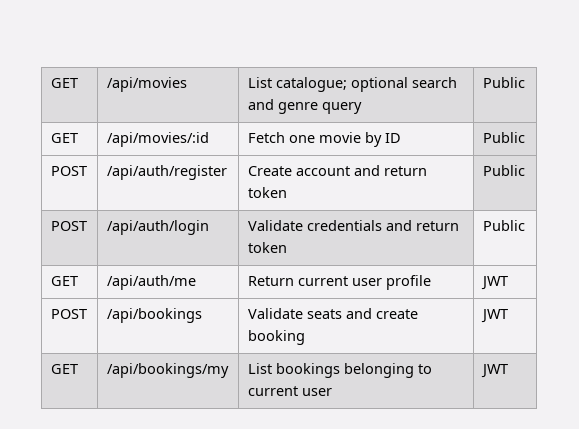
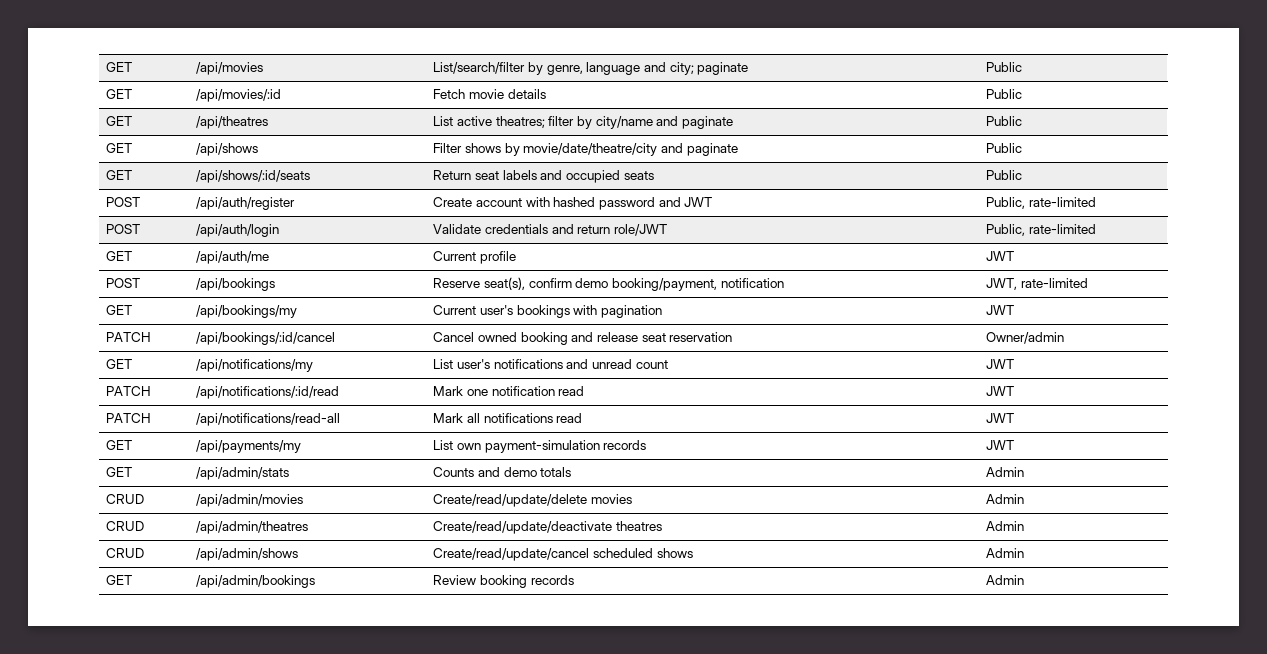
- GET | /api/movies | List catalogue; optional search and genre query | Public
- GET | /api/movies/:id | Fetch one movie by ID | Public
+ GET | /api/movies | List/search/filter by genre, language and city; paginate | Public
+ GET | /api/movies/:id | Fetch movie details | Public
+ GET | /api/theatres | List active theatres; filter by city/name and paginate | Public
+ GET | /api/shows | Filter shows by movie/date/theatre/city and paginate | Public
+ GET | /api/shows/:id/seats | Return seat labels and occupied seats | Public
- POST | /api/auth/register | Create account and return token | Public
+ POST | /api/auth/register | Create account with hashed password and JWT | Public, rate-limited
- POST | /api/auth/login | Validate credentials and return token | Public
+ POST | /api/auth/login | Validate credentials and return role/JWT | Public, rate-limited
- GET | /api/auth/me | Return current user profile | JWT
+ GET | /api/auth/me | Current profile | JWT
- POST | /api/bookings | Validate seats and create booking | JWT
- GET | /api/bookings/my | List bookings belonging to current user | JWT
+ POST | /api/bookings | Reserve seat(s), confirm demo booking/payment, notification | JWT, rate-limited
+ GET | /api/bookings/my | Current user's bookings with pagination | JWT
+ PATCH | /api/bookings/:id/cancel | Cancel owned booking and release seat reservation | Owner/admin
+ GET | /api/notifications/my | List user's notifications and unread count | JWT
+ PATCH | /api/notifications/:id/read | Mark one notification read | JWT
+ PATCH | /api/notifications/read-all | Mark all notifications read | JWT
+ GET | /api/payments/my | List own payment-simulation records | JWT
+ GET | /api/admin/stats | Counts and demo totals | Admin
+ CRUD | /api/admin/movies | Create/read/update/delete movies | Admin
+ CRUD | /api/admin/theatres | Create/read/update/deactivate theatres | Admin
+ CRUD | /api/admin/shows | Create/read/update/cancel scheduled shows | Admin
+ GET | /api/admin/bookings | Review booking records | Admin

